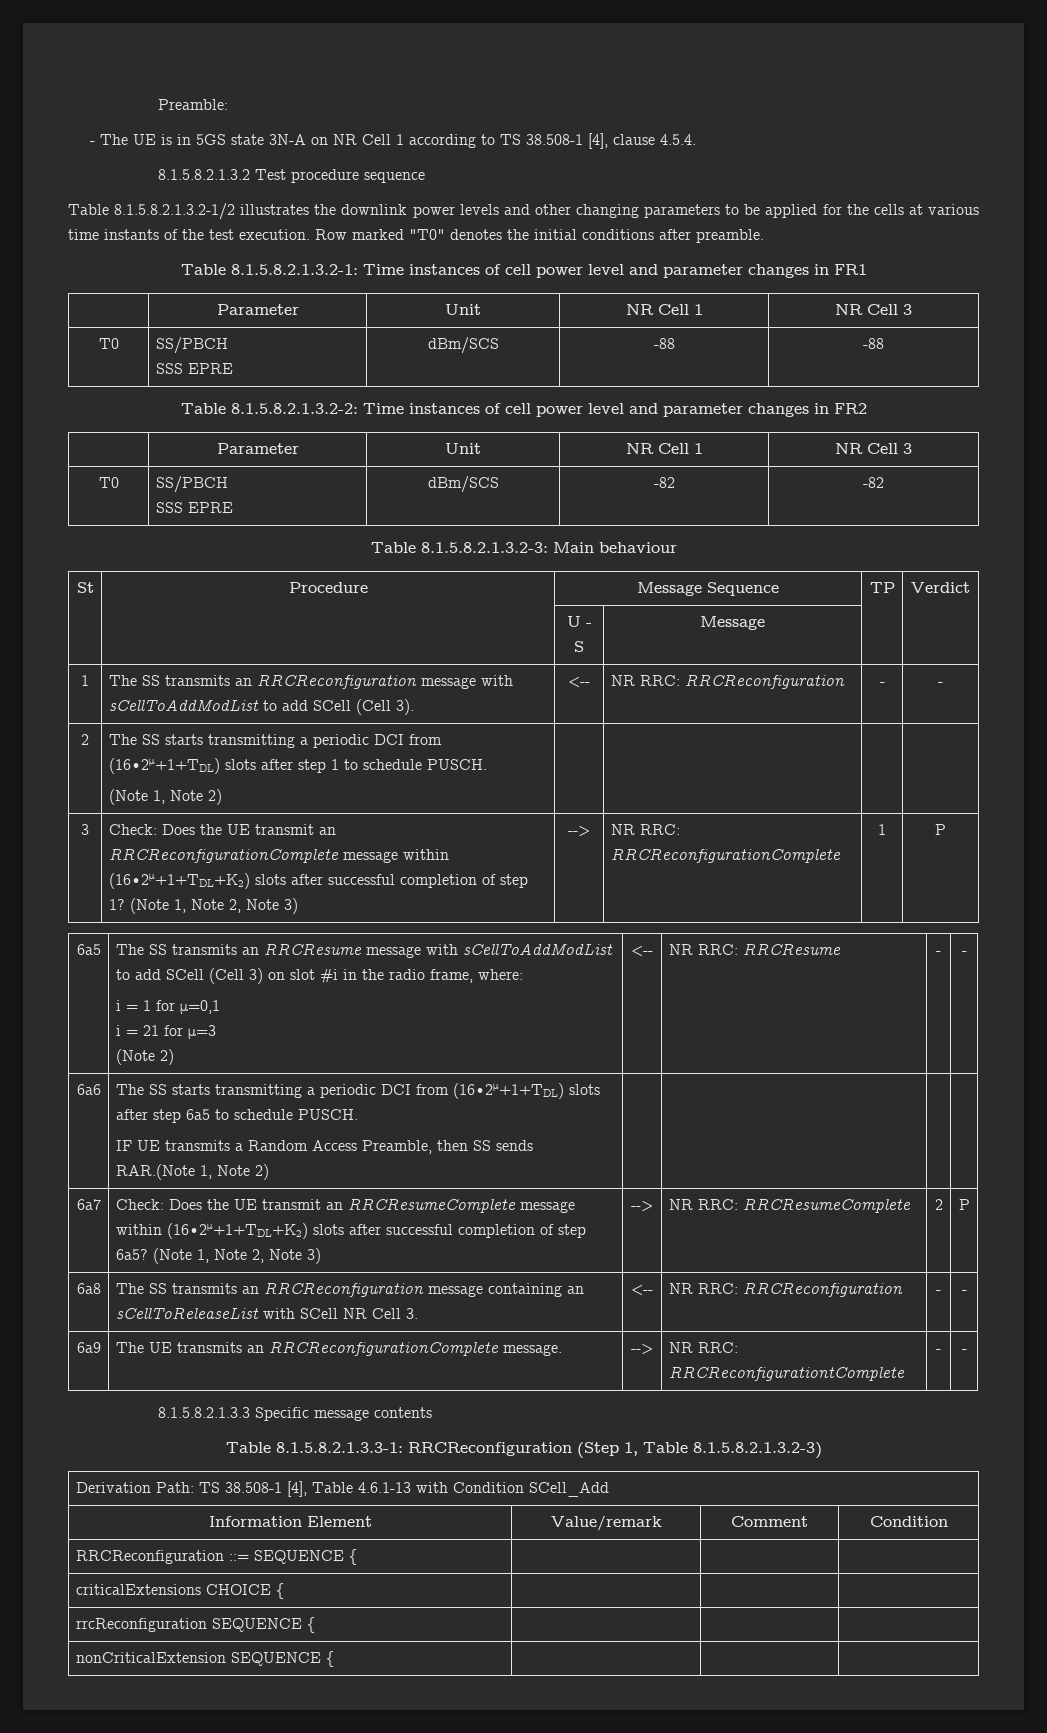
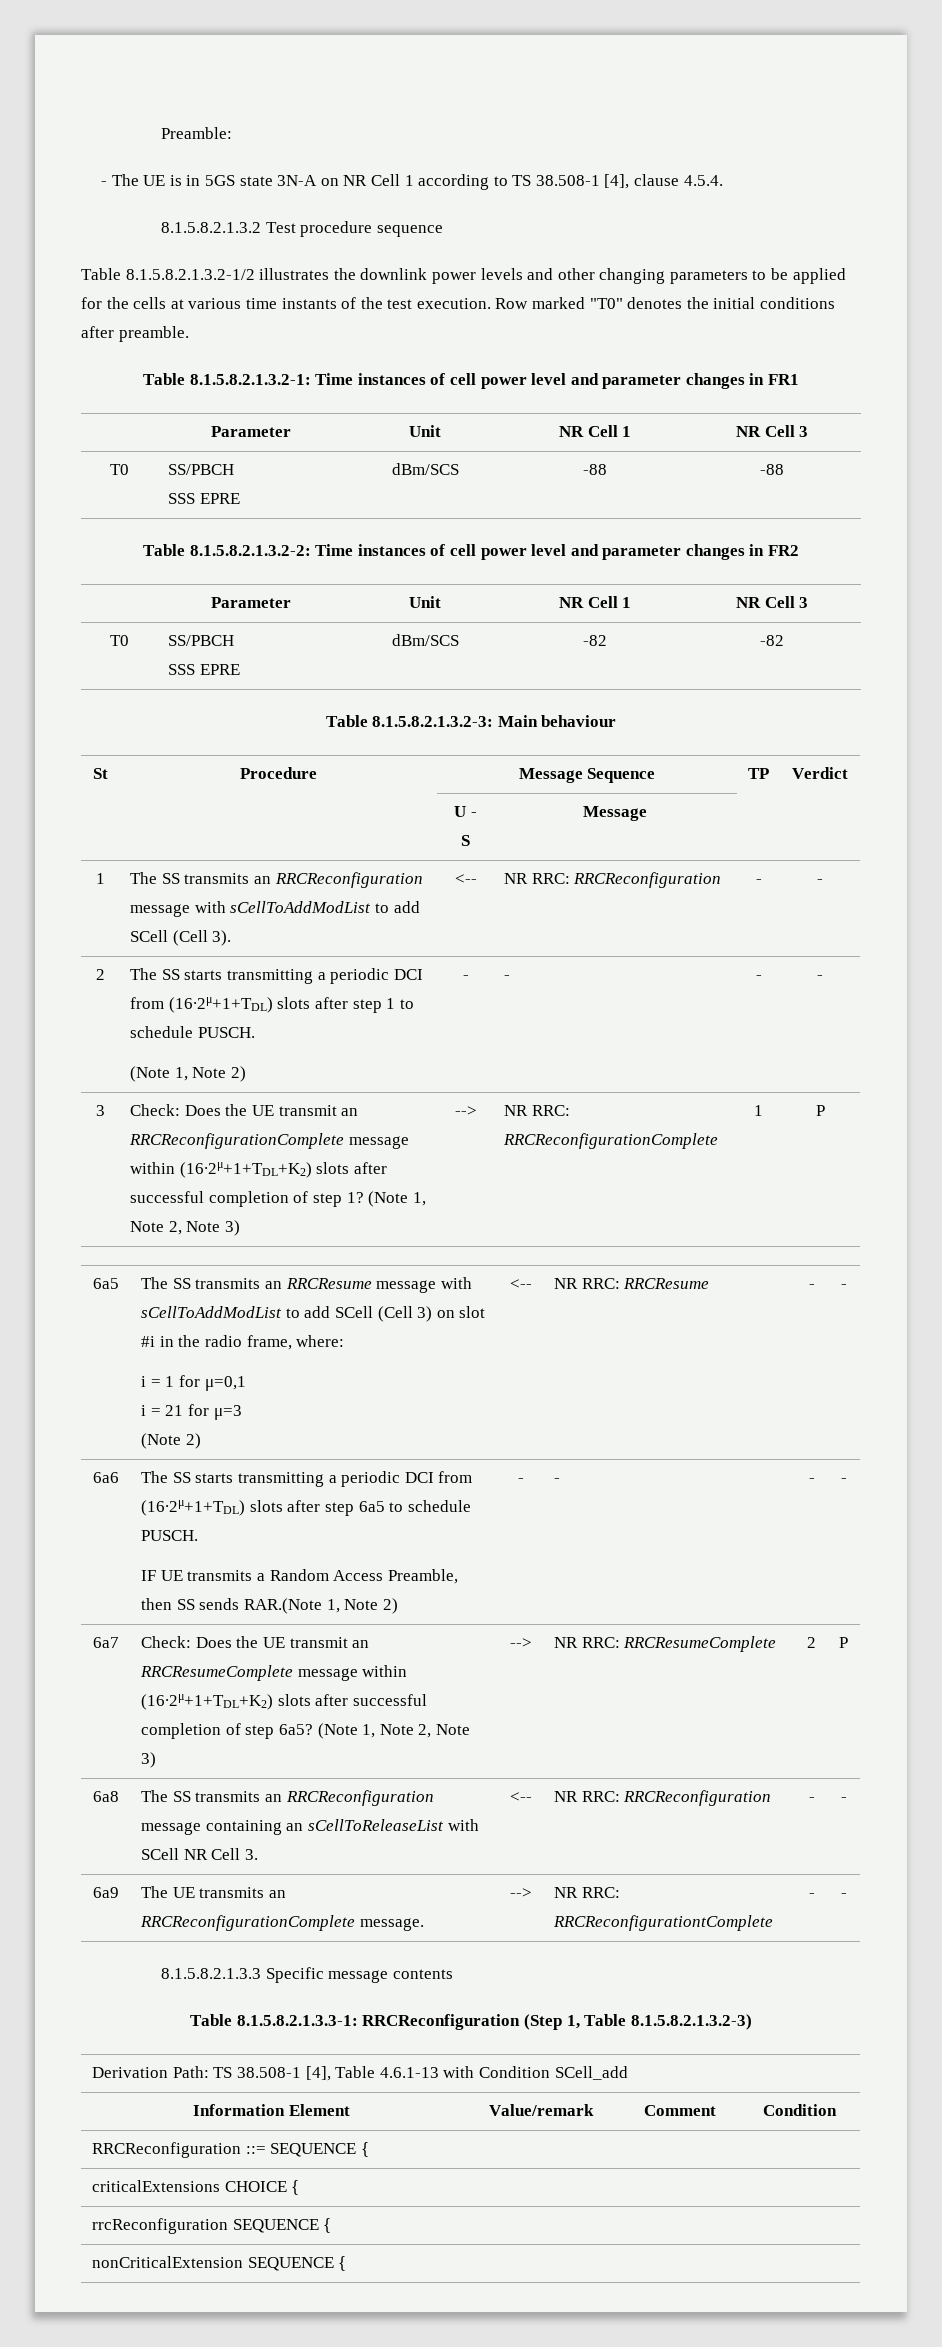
  2 | The SS starts transmitting a periodic DCI from (16∙2μ+1+TDL) slots after step 1 to schedule PUSCH.
- (Note 1, Note 2) | | | |
+ (Note 1, Note 2) | - | - | - | -
  6a6 | The SS starts transmitting a periodic DCI from (16∙2μ+1+TDL) slots after step 6a5 to schedule PUSCH.
- IF UE transmits a Random Access Preamble, then SS sends RAR.(Note 1, Note 2) | | | |
+ IF UE transmits a Random Access Preamble, then SS sends RAR.(Note 1, Note 2) | - | - | - | -
- Derivation Path: TS 38.508-1 [4], Table 4.6.1-13 with Condition SCell_Add
+ Derivation Path: TS 38.508-1 [4], Table 4.6.1-13 with Condition SCell_add

